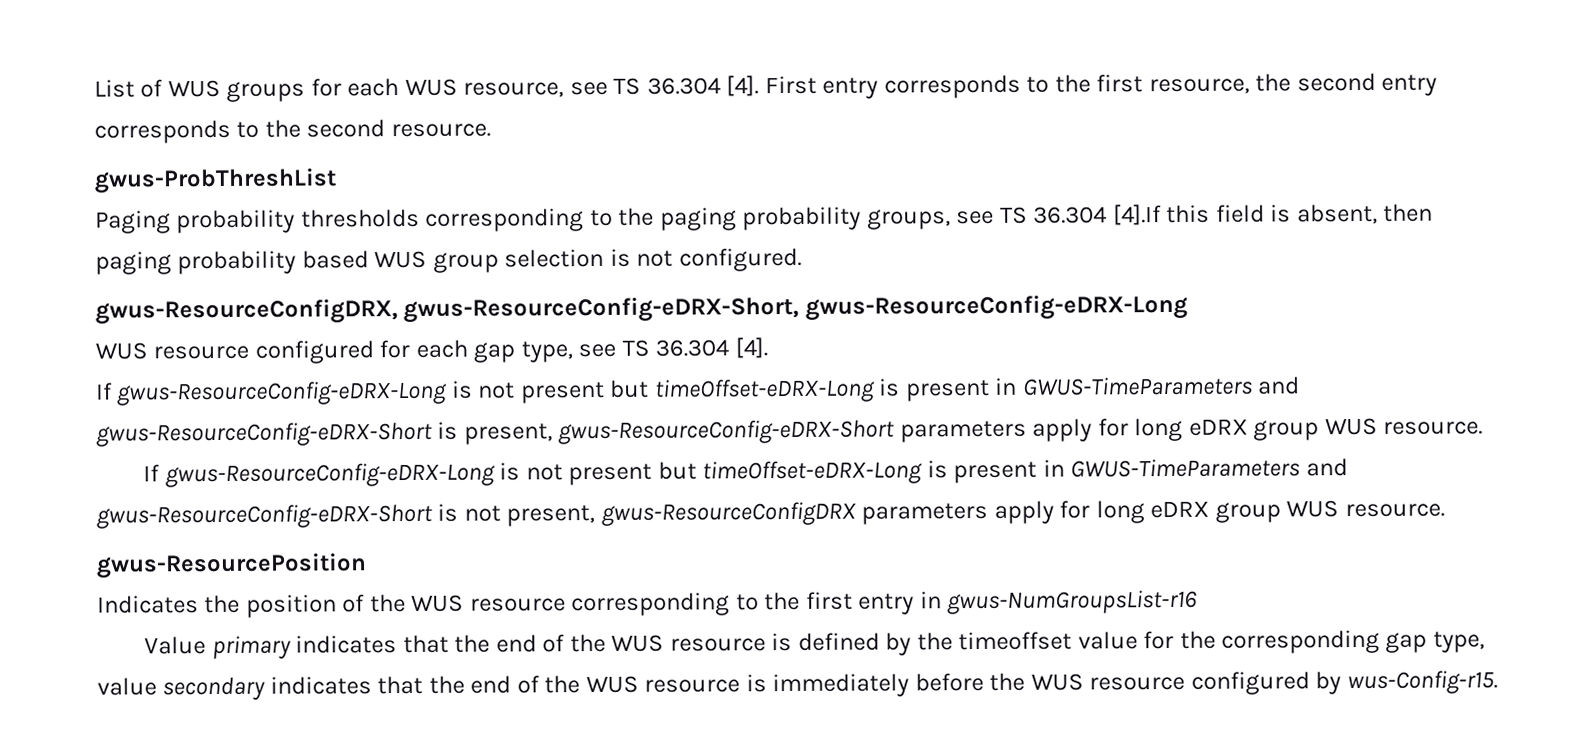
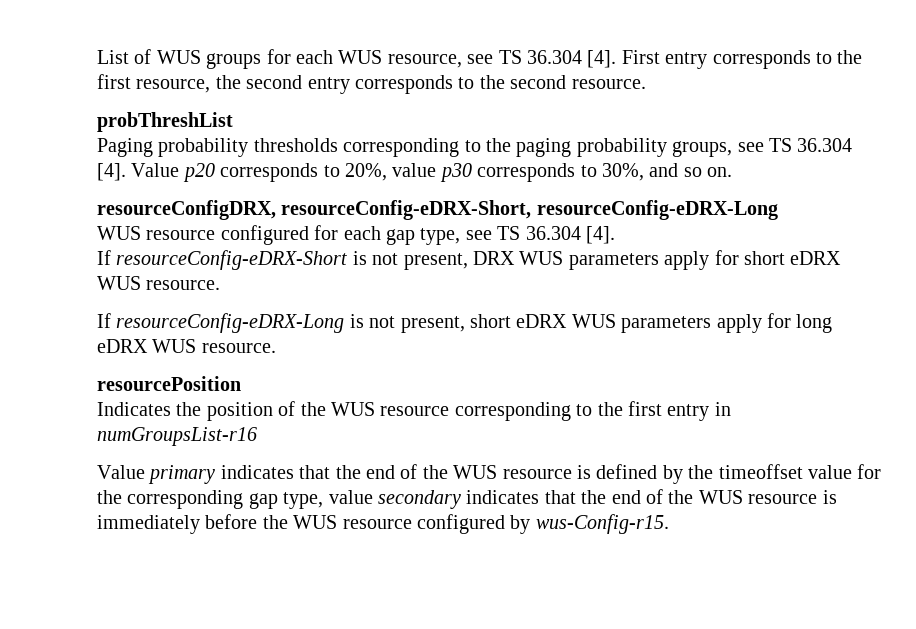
- gwus-ProbThreshList
+ probThreshList
- Paging probability thresholds corresponding to the paging probability groups, see TS 36.304 [4].If this field is absent, then paging probability based WUS group selection is not configured.
- gwus-ResourceConfigDRX, gwus-ResourceConfig-eDRX-Short, gwus-ResourceConfig-eDRX-Long
+ Paging probability thresholds corresponding to the paging probability groups, see TS 36.304 [4]. Value p20 corresponds to 20%, value p30 corresponds to 30%, and so on.
+ resourceConfigDRX, resourceConfig-eDRX-Short, resourceConfig-eDRX-Long
- If gwus-ResourceConfig-eDRX-Long is not present but timeOffset-eDRX-Long is present in GWUS-TimeParameters and gwus-ResourceConfig-eDRX-Short is present, gwus-ResourceConfig-eDRX-Short parameters apply for long eDRX group WUS resource.
- If gwus-ResourceConfig-eDRX-Long is not present but timeOffset-eDRX-Long is present in GWUS-TimeParameters and gwus-ResourceConfig-eDRX-Short is not present, gwus-ResourceConfigDRX parameters apply for long eDRX group WUS resource.
- gwus-ResourcePosition
+ If resourceConfig-eDRX-Short is not present, DRX WUS parameters apply for short eDRX WUS resource.
+ If resourceConfig-eDRX-Long is not present, short eDRX WUS parameters apply for long eDRX WUS resource.
+ resourcePosition
- Indicates the position of the WUS resource corresponding to the first entry in gwus-NumGroupsList-r16
+ Indicates the position of the WUS resource corresponding to the first entry in numGroupsList-r16

